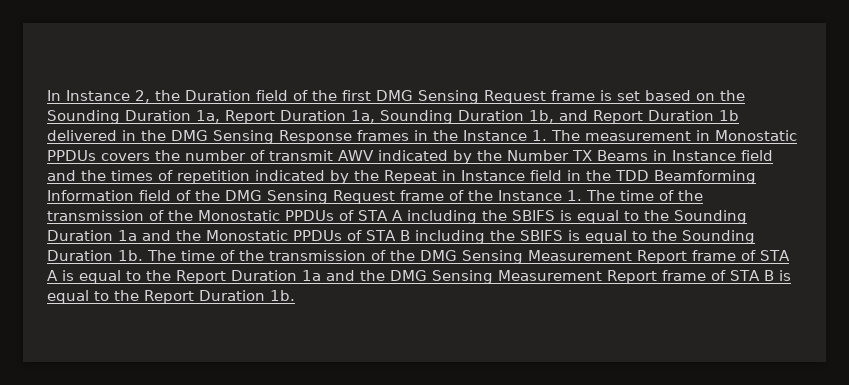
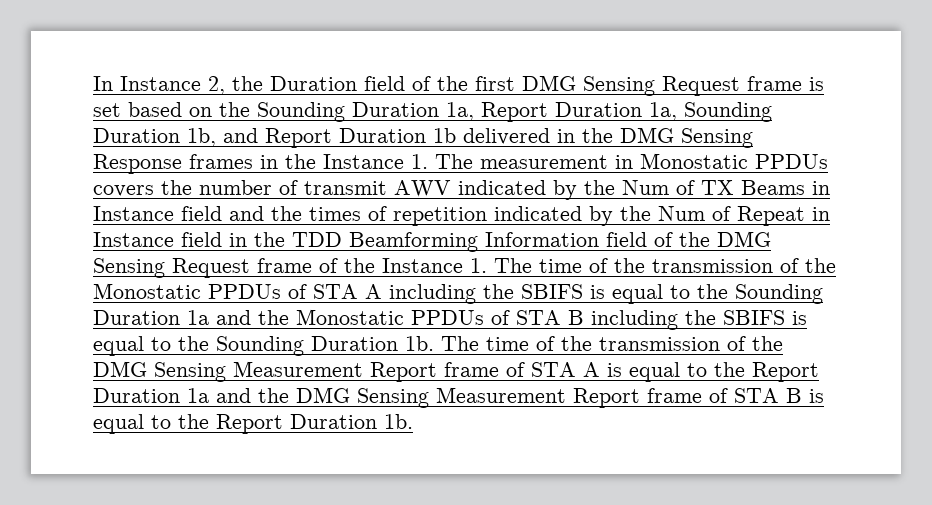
- In Instance 2, the Duration field of the first DMG Sensing Request frame is set based on the Sounding Duration 1a, Report Duration 1a, Sounding Duration 1b, and Report Duration 1b delivered in the DMG Sensing Response frames in the Instance 1. The measurement in Monostatic PPDUs covers the number of transmit AWV indicated by the Number TX Beams in Instance field and the times of repetition indicated by the Repeat in Instance field in the TDD Beamforming Information field of the DMG Sensing Request frame of the Instance 1. The time of the transmission of the Monostatic PPDUs of STA A including the SBIFS is equal to the Sounding Duration 1a and the Monostatic PPDUs of STA B including the SBIFS is equal to the Sounding Duration 1b.
+ In Instance 2, the Duration field of the first DMG Sensing Request frame is set based on the Sounding Duration 1a, Report Duration 1a, Sounding Duration 1b, and Report Duration 1b delivered in the DMG Sensing Response frames in the Instance 1. The measurement in Monostatic PPDUs covers the number of transmit AWV indicated by the Num of TX Beams in Instance field and the times of repetition indicated by the Num of Repeat in Instance field in the TDD Beamforming Information field of the DMG Sensing Request frame of the Instance 1. The time of the transmission of the Monostatic PPDUs of STA A including the SBIFS is equal to the Sounding Duration 1a and the Monostatic PPDUs of STA B including the SBIFS is equal to the Sounding Duration 1b.

